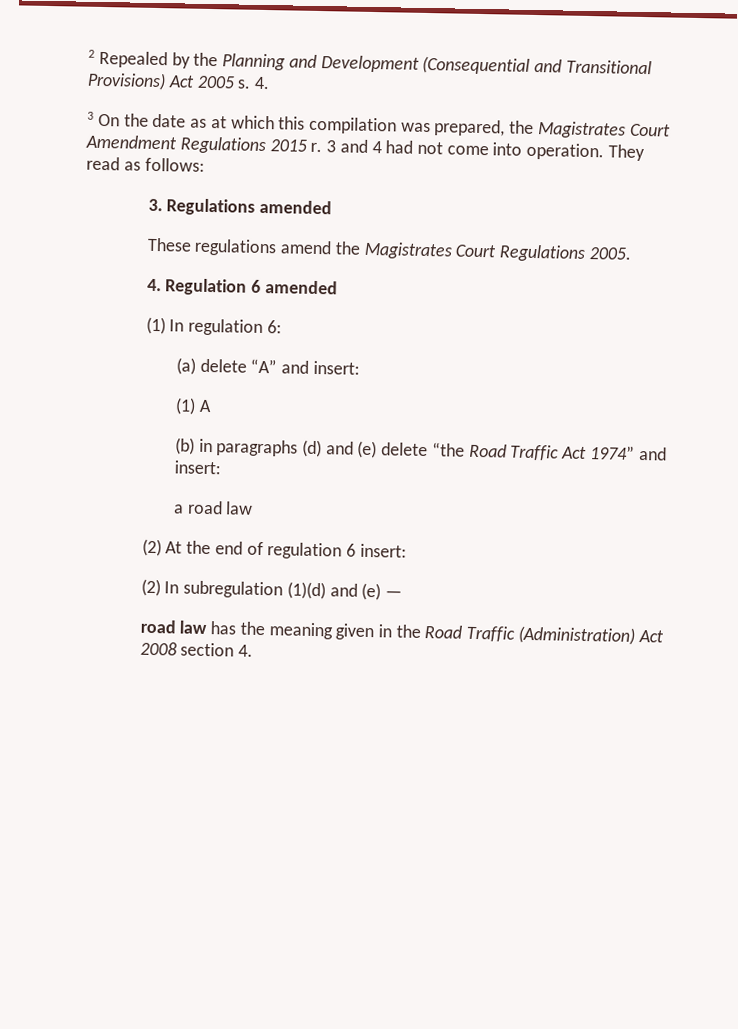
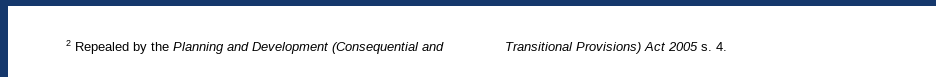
- 3 On the date as at which this compilation was prepared, the Magistrates Court Amendment Regulations 2015 r. 3 and 4 had not come into operation. They read as follows:
- 3. Regulations amended
- These regulations amend the Magistrates Court Regulations 2005.
- 4. Regulation 6 amended
- (1) In regulation 6:
- (a) delete “A” and insert:
- (1) A
- (b) in paragraphs (d) and (e) delete “the Road Traffic Act 1974” and insert:
- a road law
- (2) At the end of regulation 6 insert:
- (2) In subregulation (1)(d) and (e) —
- road law has the meaning given in the Road Traffic (Administration) Act 2008 section 4.

